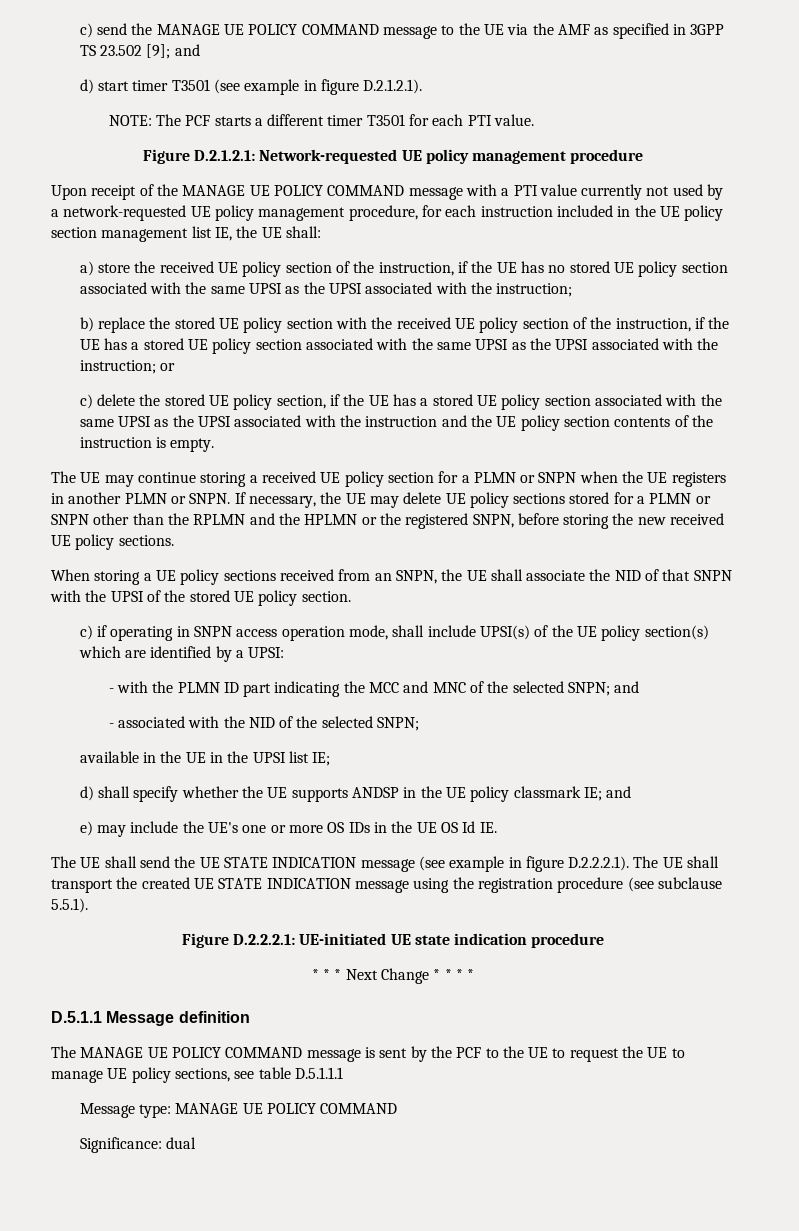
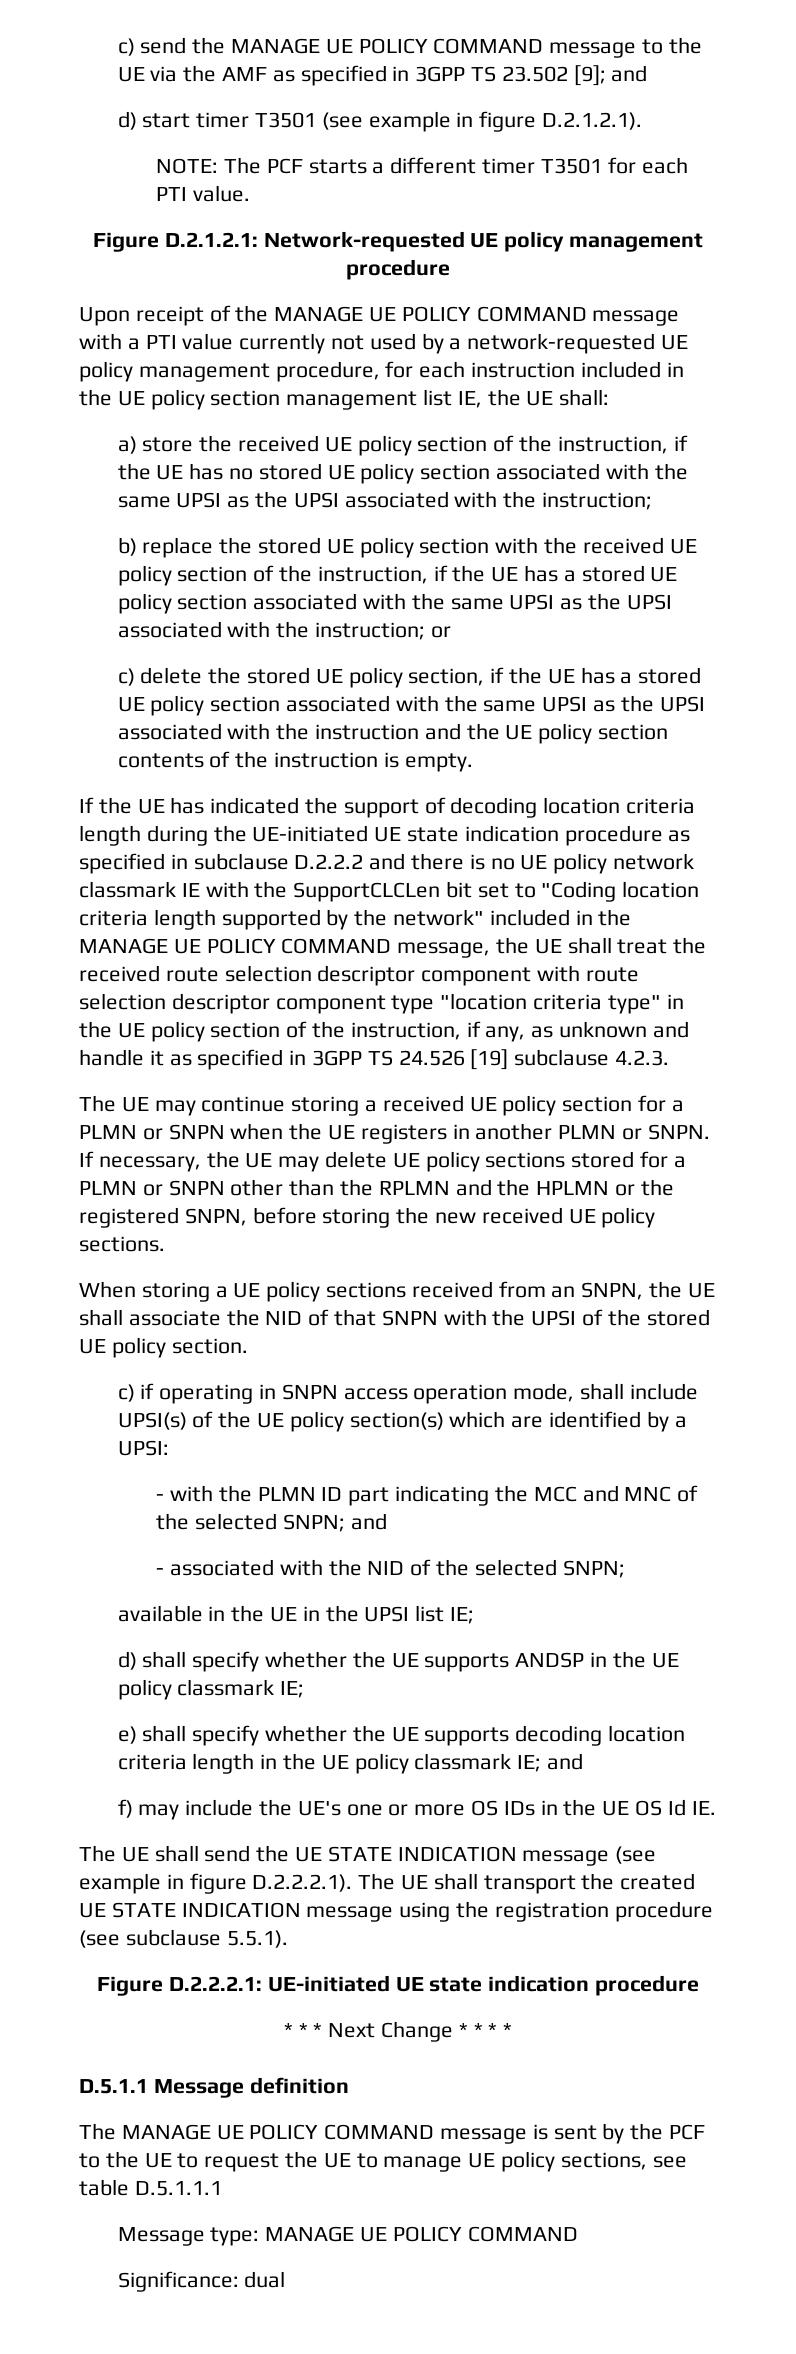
+ If the UE has indicated the support of decoding location criteria length during the UE-initiated UE state indication procedure as specified in subclause D.2.2.2 and there is no UE policy network classmark IE with the SupportCLCLen bit set to "Coding location criteria length supported by the network" included in the MANAGE UE POLICY COMMAND message, the UE shall treat the received route selection descriptor component with route selection descriptor component type "location criteria type" in the UE policy section of the instruction, if any, as unknown and handle it as specified in 3GPP TS 24.526 [19] subclause 4.2.3.
- d) shall specify whether the UE supports ANDSP in the UE policy classmark IE; and
- e) may include the UE's one or more OS IDs in the UE OS Id IE.
+ d) shall specify whether the UE supports ANDSP in the UE policy classmark IE;
+ e) shall specify whether the UE supports decoding location criteria length in the UE policy classmark IE; and
+ f) may include the UE's one or more OS IDs in the UE OS Id IE.

